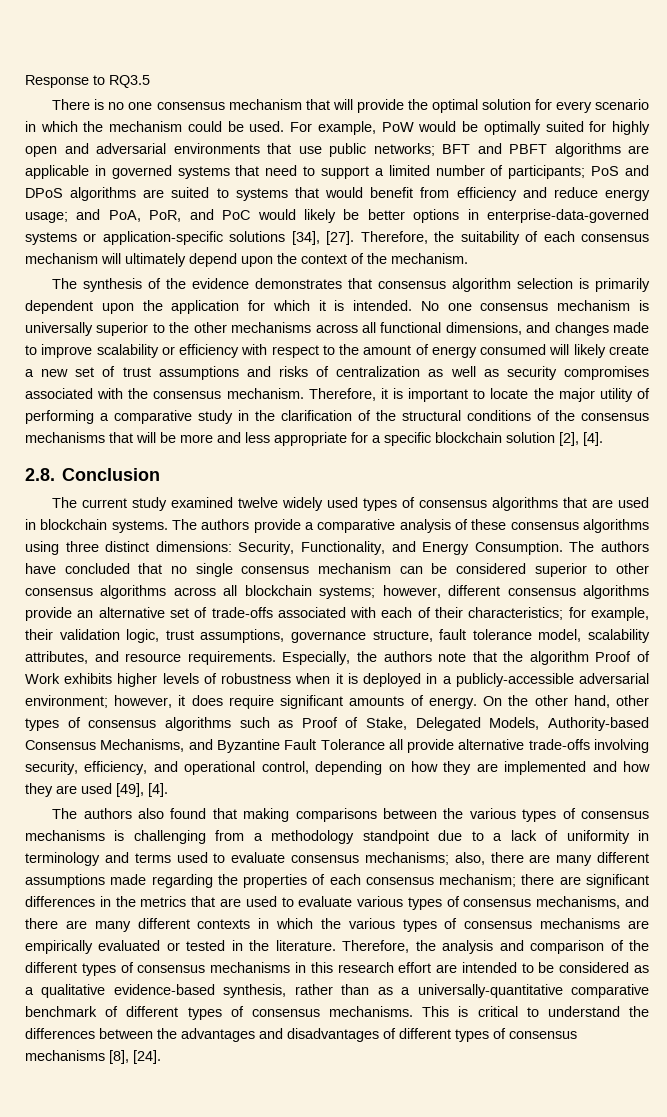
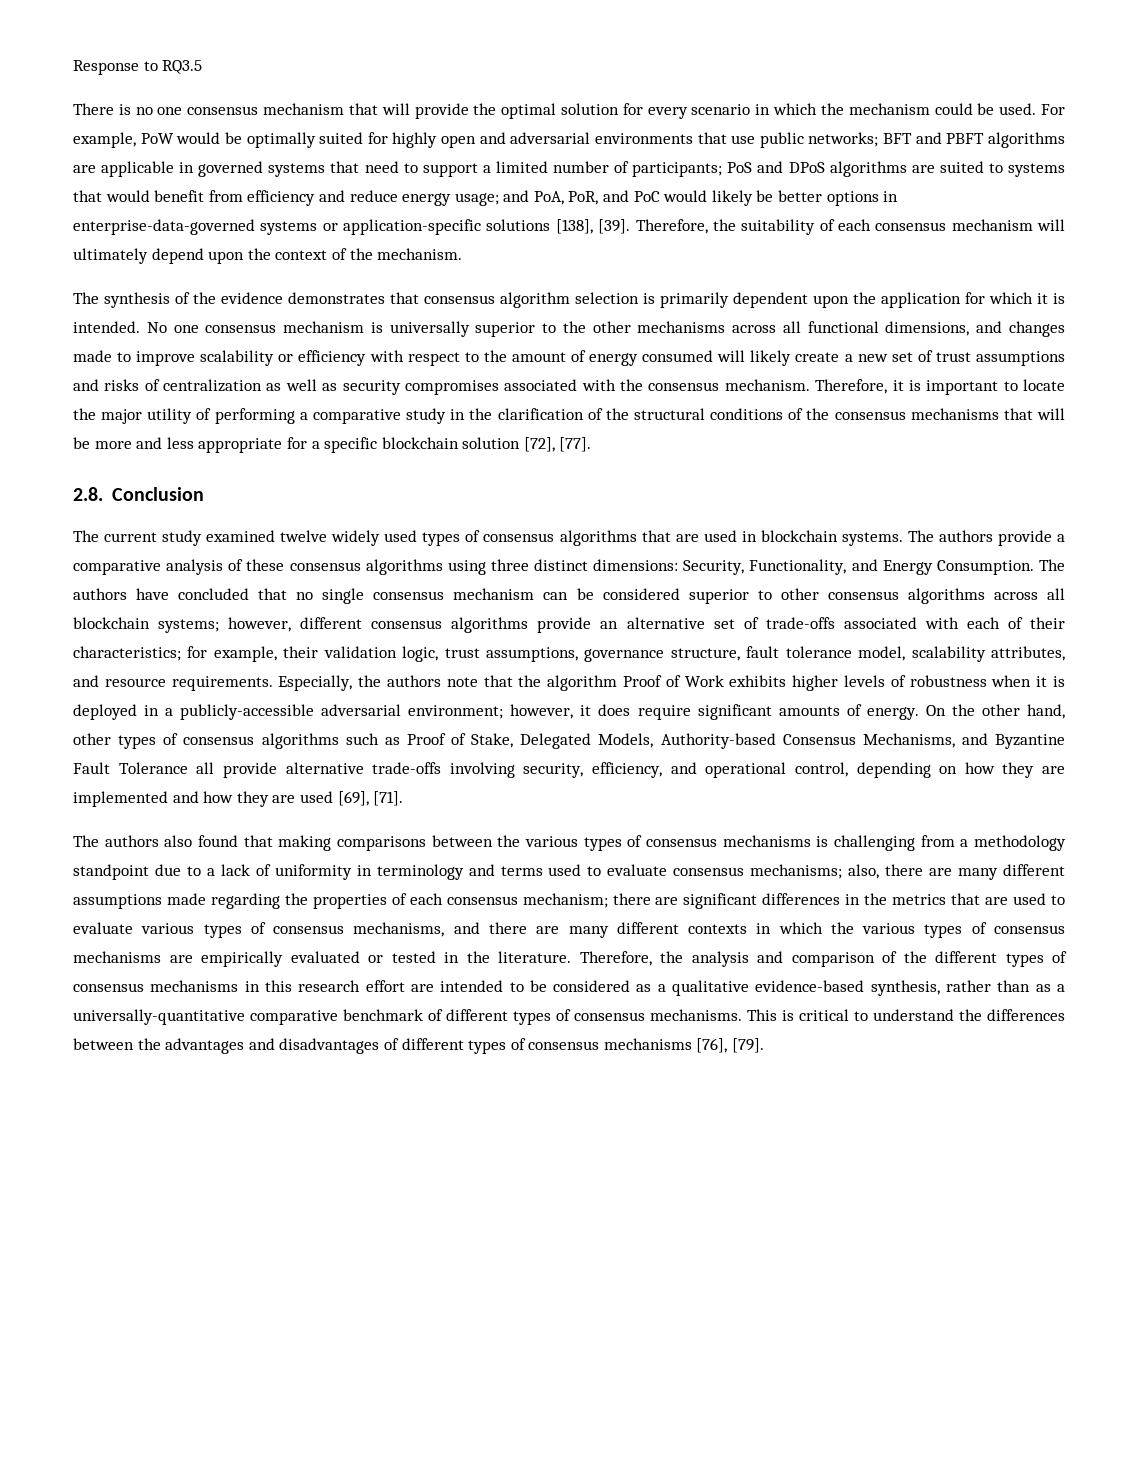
- and PoA, PoR, and PoC would likely be better options in enterprise-data-governed systems or application-specific solutions [34], [27].
+ and PoA, PoR, and PoC would likely be better options in enterprise-data-governed systems or application-specific solutions [138], [39].
- Therefore, it is important to locate the major utility of performing a comparative study in the clarification of the structural conditions of the consensus mechanisms that will be more and less appropriate for a specific blockchain solution [2], [4].
+ Therefore, it is important to locate the major utility of performing a comparative study in the clarification of the structural conditions of the consensus mechanisms that will be more and less appropriate for a specific blockchain solution [72], [77].
- On the other hand, other types of consensus algorithms such as Proof of Stake, Delegated Models, Authority-based Consensus Mechanisms, and Byzantine Fault Tolerance all provide alternative trade-offs involving security, efficiency, and operational control, depending on how they are implemented and how they are used [49], [4].
+ On the other hand, other types of consensus algorithms such as Proof of Stake, Delegated Models, Authority-based Consensus Mechanisms, and Byzantine Fault Tolerance all provide alternative trade-offs involving security, efficiency, and operational control, depending on how they are implemented and how they are used [69], [71].
- This is critical to understand the differences between the advantages and disadvantages of different types of consensus mechanisms [8], [24].
+ This is critical to understand the differences between the advantages and disadvantages of different types of consensus mechanisms [76], [79].

